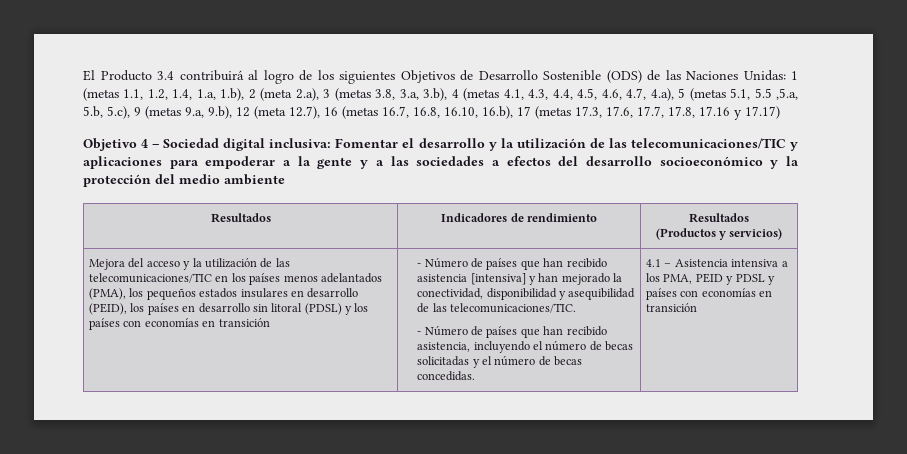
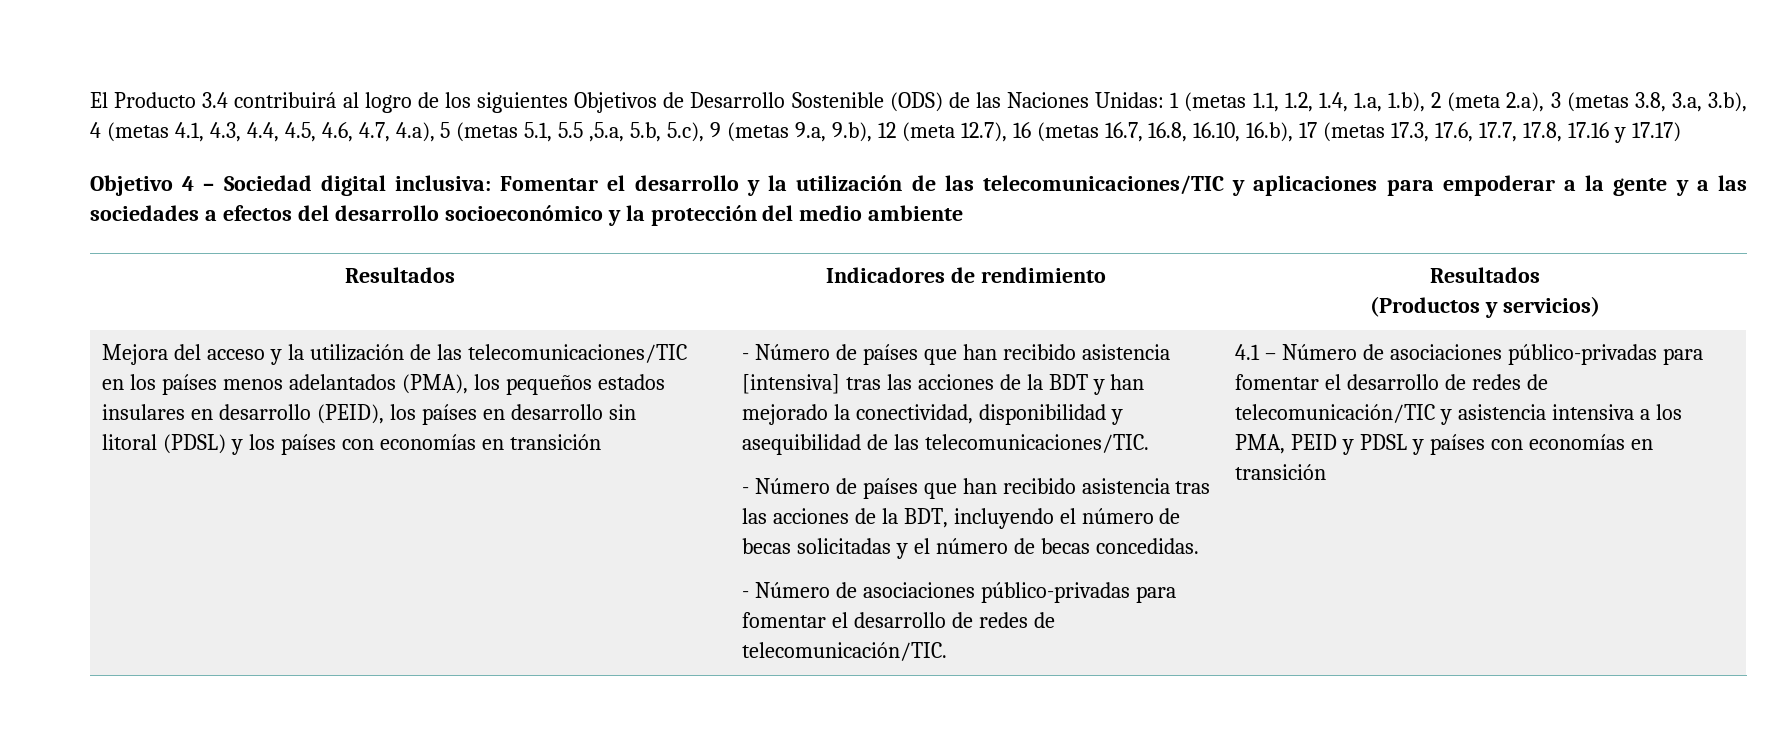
- - Número de países que han recibido asistencia [intensiva] y han mejorado la conectividad, disponibilidad y asequibilidad de las telecomunicaciones/TIC.
+ - Número de países que han recibido asistencia [intensiva] tras las acciones de la BDT y han mejorado la conectividad, disponibilidad y asequibilidad de las telecomunicaciones/TIC.
- - Número de países que han recibido asistencia, incluyendo el número de becas solicitadas y el número de becas concedidas.
+ - Número de países que han recibido asistencia tras las acciones de la BDT, incluyendo el número de becas solicitadas y el número de becas concedidas.
- 4.1 – Asistencia intensiva a los PMA, PEID y PDSL y países con economías en transición
+ - Número de asociaciones público-privadas para fomentar el desarrollo de redes de telecomunicación/TIC. | 4.1 – Número de asociaciones público-privadas para fomentar el desarrollo de redes de telecomunicación/TIC y asistencia intensiva a los PMA, PEID y PDSL y países con economías en transición

